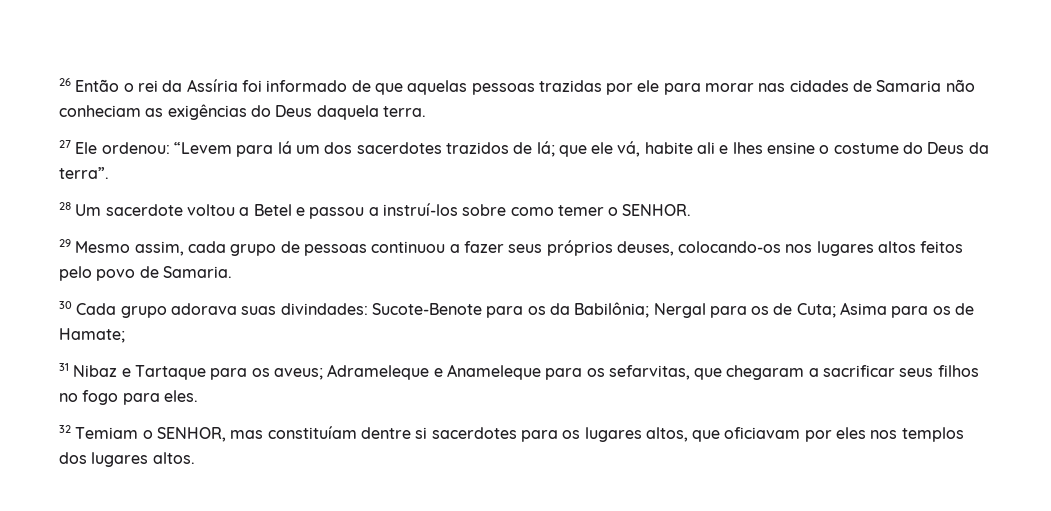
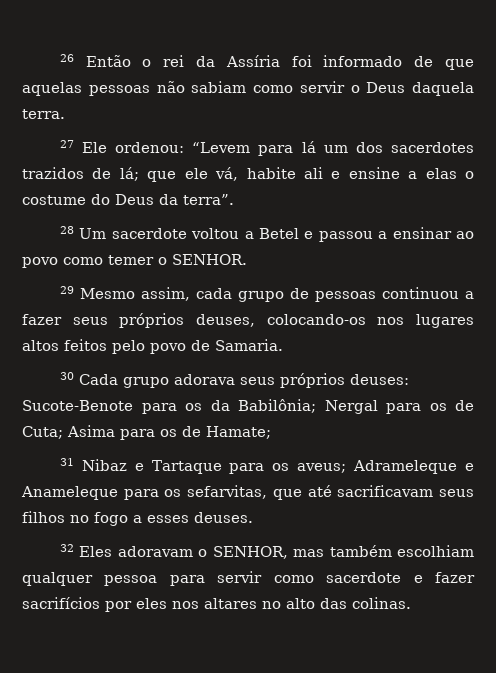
- 26 Então o rei da Assíria foi informado de que aquelas pessoas trazidas por ele para morar nas cidades de Samaria não conheciam as exigências do Deus daquela terra.
+ 26 Então o rei da Assíria foi informado de que aquelas pessoas não sabiam como servir o Deus daquela terra.
- 27 Ele ordenou: “Levem para lá um dos sacerdotes trazidos de lá; que ele vá, habite ali e lhes ensine o costume do Deus da terra”.
+ 27 Ele ordenou: “Levem para lá um dos sacerdotes trazidos de lá; que ele vá, habite ali e ensine a elas o costume do Deus da terra”.
- 28 Um sacerdote voltou a Betel e passou a instruí-los sobre como temer o SENHOR.
+ 28 Um sacerdote voltou a Betel e passou a ensinar ao povo como temer o SENHOR.
- 30 Cada grupo adorava suas divindades: Sucote-Benote para os da Babilônia; Nergal para os de Cuta; Asima para os de Hamate;
+ 30 Cada grupo adorava seus próprios deuses: Sucote-Benote para os da Babilônia; Nergal para os de Cuta; Asima para os de Hamate;
- 31 Nibaz e Tartaque para os aveus; Adrameleque e Anameleque para os sefarvitas, que chegaram a sacrificar seus filhos no fogo para eles.
+ 31 Nibaz e Tartaque para os aveus; Adrameleque e Anameleque para os sefarvitas, que até sacrificavam seus filhos no fogo a esses deuses.
- 32 Temiam o SENHOR, mas constituíam dentre si sacerdotes para os lugares altos, que oficiavam por eles nos templos dos lugares altos.
+ 32 Eles adoravam o SENHOR, mas também escolhiam qualquer pessoa para servir como sacerdote e fazer sacrifícios por eles nos altares no alto das colinas.

